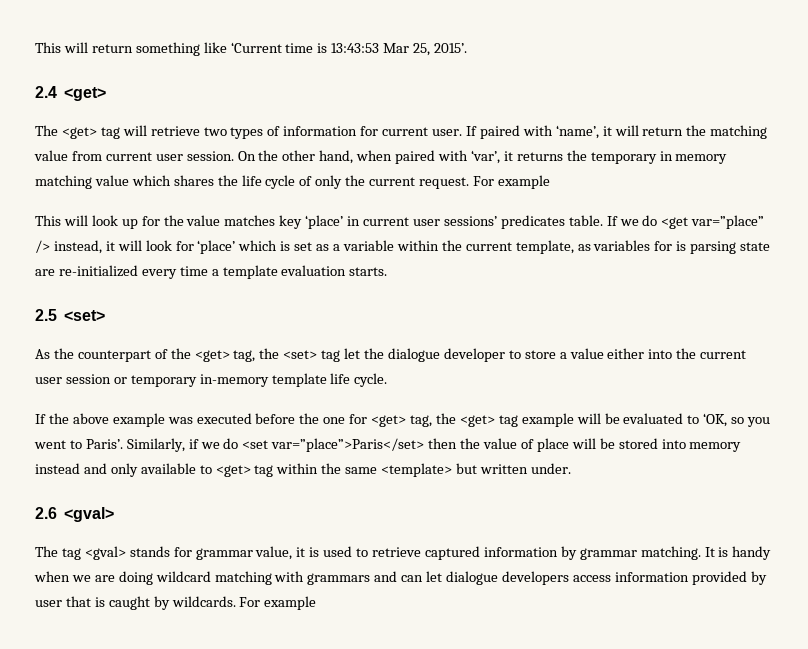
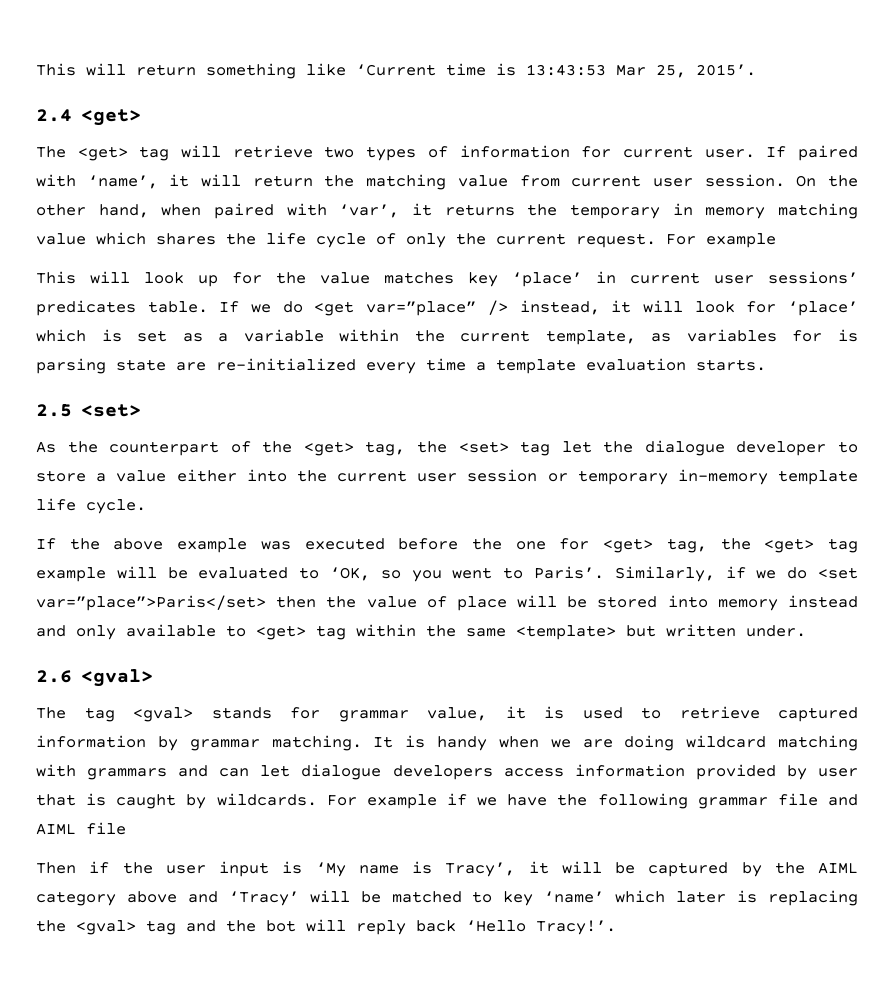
- It is handy when we are doing wildcard matching with grammars and can let dialogue developers access information provided by user that is caught by wildcards. For example
+ It is handy when we are doing wildcard matching with grammars and can let dialogue developers access information provided by user that is caught by wildcards. For example if we have the following grammar file and AIML file
+ Then if the user input is ‘My name is Tracy’, it will be captured by the AIML category above and ‘Tracy’ will be matched to key ‘name’ which later is replacing the <gval> tag and the bot will reply back ‘Hello Tracy!’.

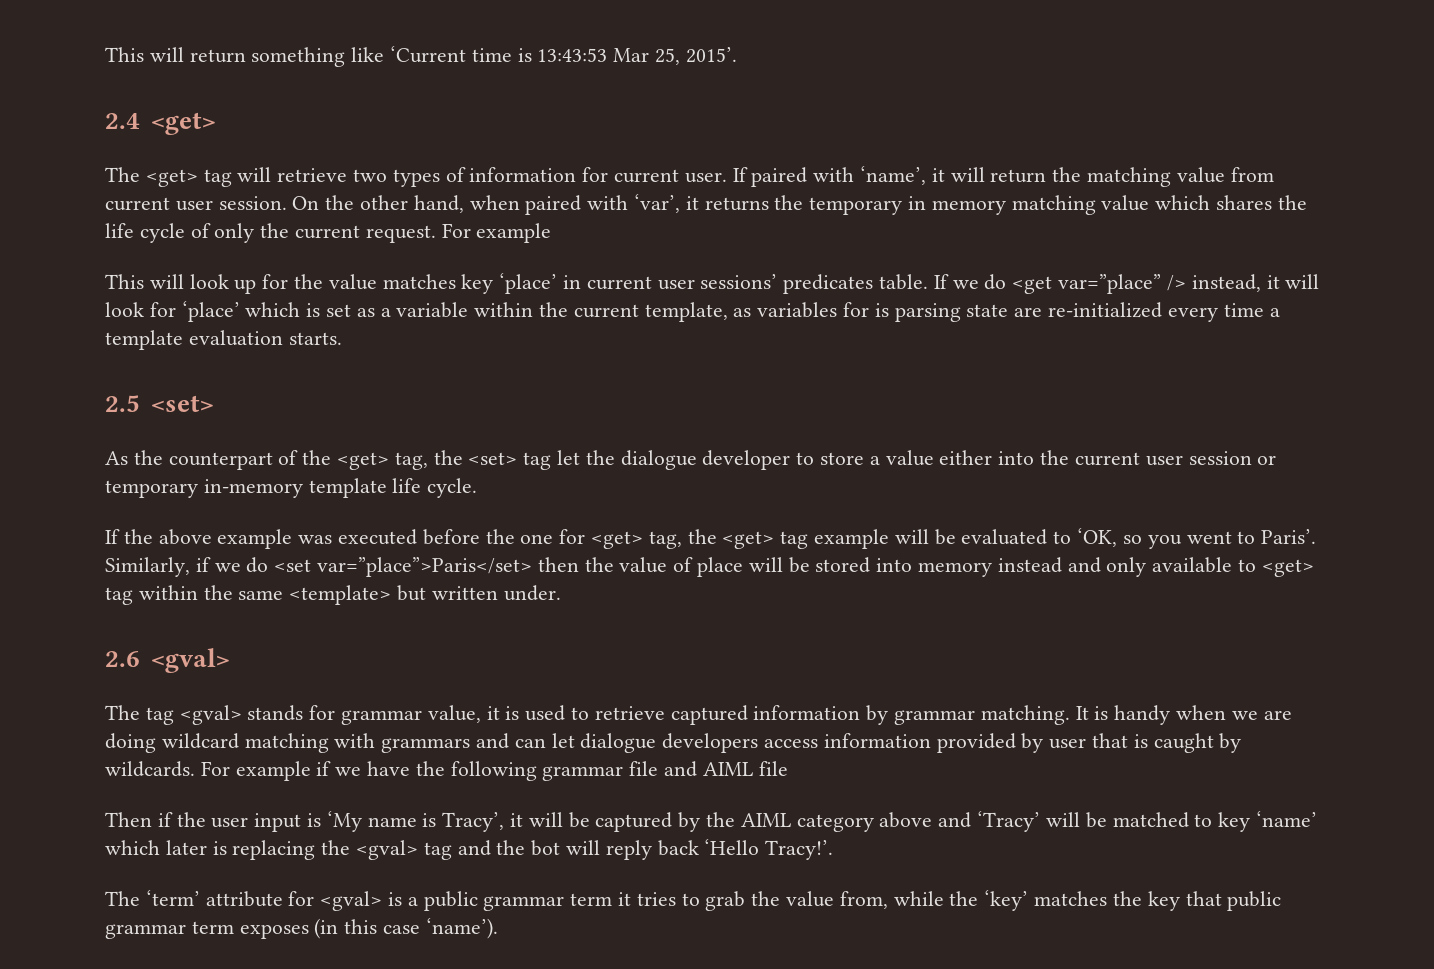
+ The ‘term’ attribute for <gval> is a public grammar term it tries to grab the value from, while the ‘key’ matches the key that public grammar term exposes (in this case ‘name’).

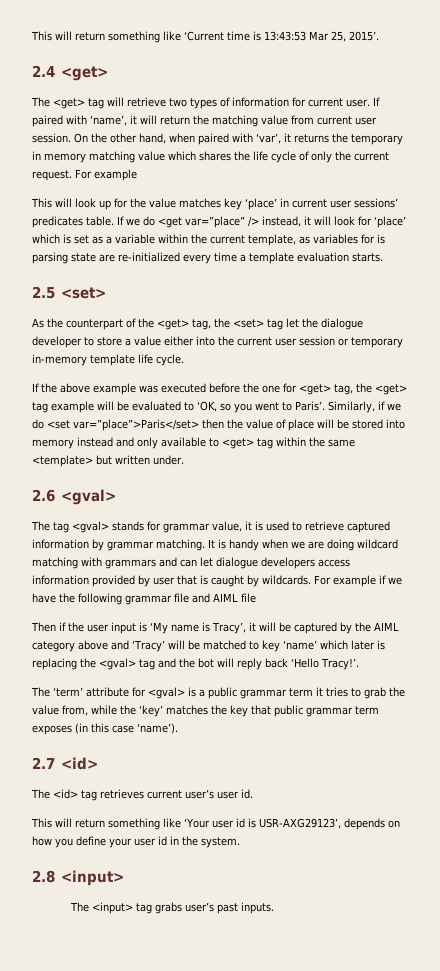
+ 2.7 <id>
+ The <id> tag retrieves current user’s user id.
+ This will return something like ‘Your user id is USR-AXG29123’, depends on how you define your user id in the system.
+ 2.8 <input>
+ The <input> tag grabs user’s past inputs.

